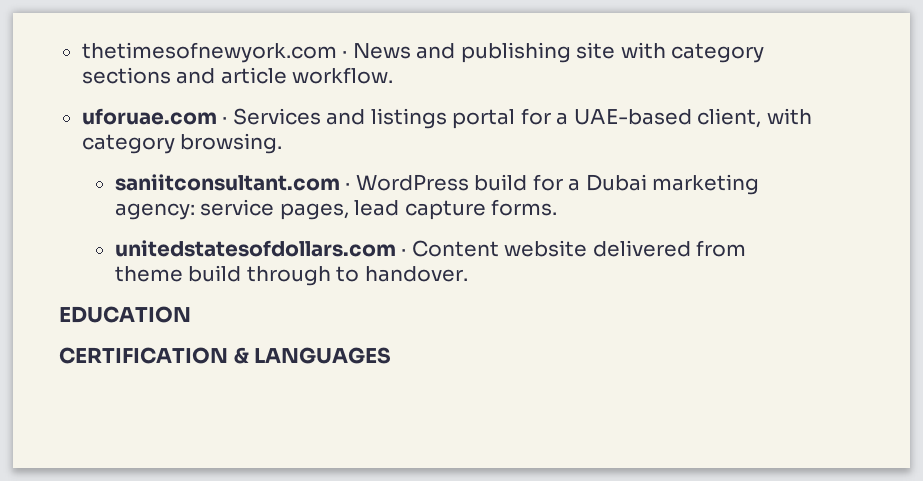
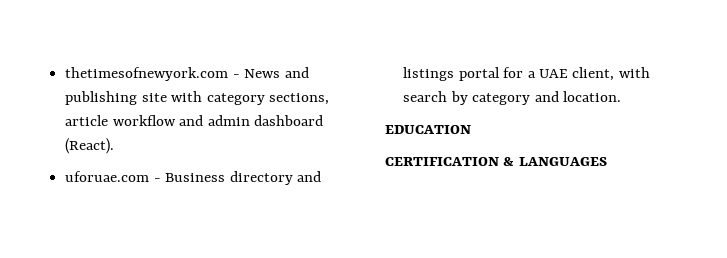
- thetimesofnewyork.com · News and publishing site with category sections and article workflow.
- uforuae.com · Services and listings portal for a UAE-based client, with category browsing.
- saniitconsultant.com · WordPress build for a Dubai marketing agency: service pages, lead capture forms.
- unitedstatesofdollars.com · Content website delivered from theme build through to handover.
+ thetimesofnewyork.com - News and publishing site with category sections, article workflow and admin dashboard (React).
+ uforuae.com - Business directory and listings portal for a UAE client, with search by category and location.

